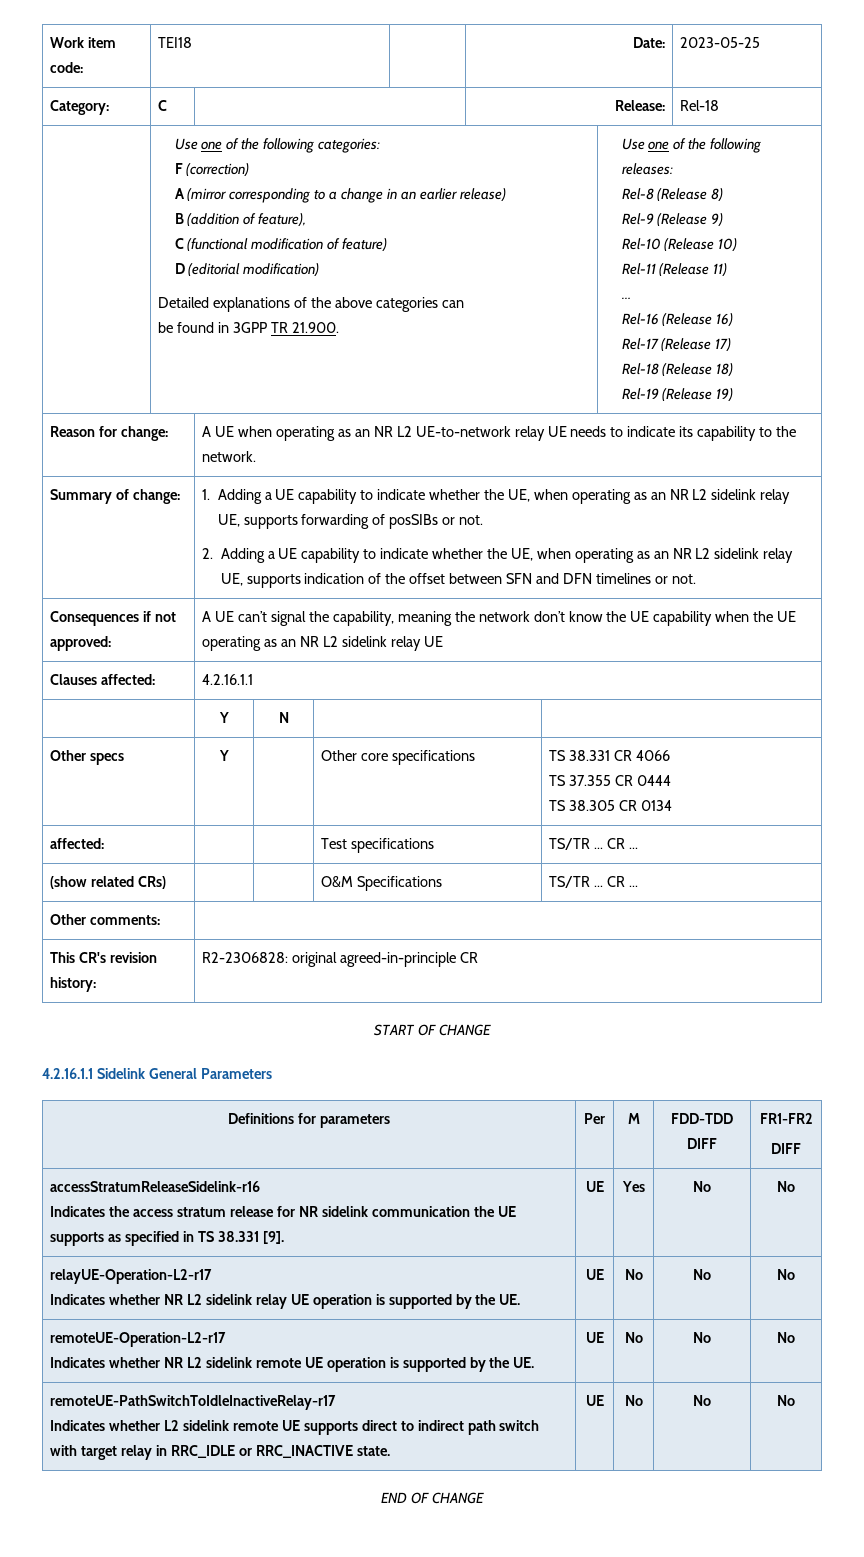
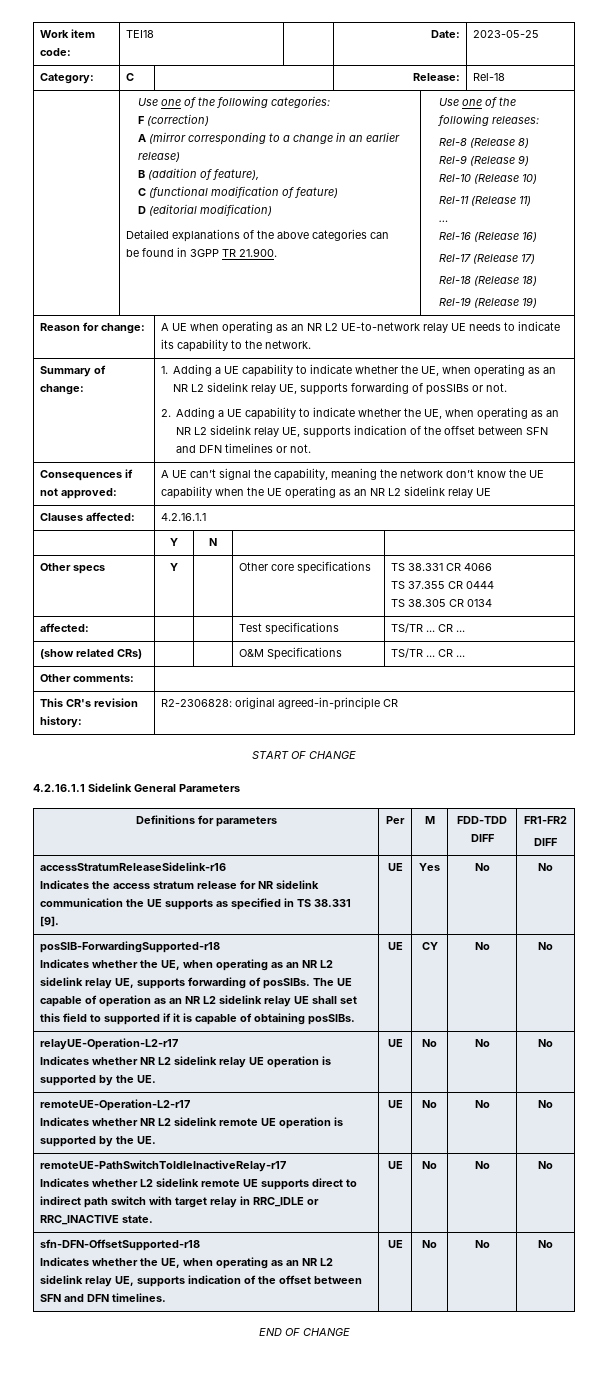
+ posSIB-ForwardingSupported-r18
+ Indicates whether the UE, when operating as an NR L2 sidelink relay UE, supports forwarding of posSIBs. The UE capable of operation as an NR L2 sidelink relay UE shall set this field to supported if it is capable of obtaining posSIBs. | UE | CY | No | No
+ sfn-DFN-OffsetSupported-r18
+ Indicates whether the UE, when operating as an NR L2 sidelink relay UE, supports indication of the offset between SFN and DFN timelines. | UE | No | No | No

